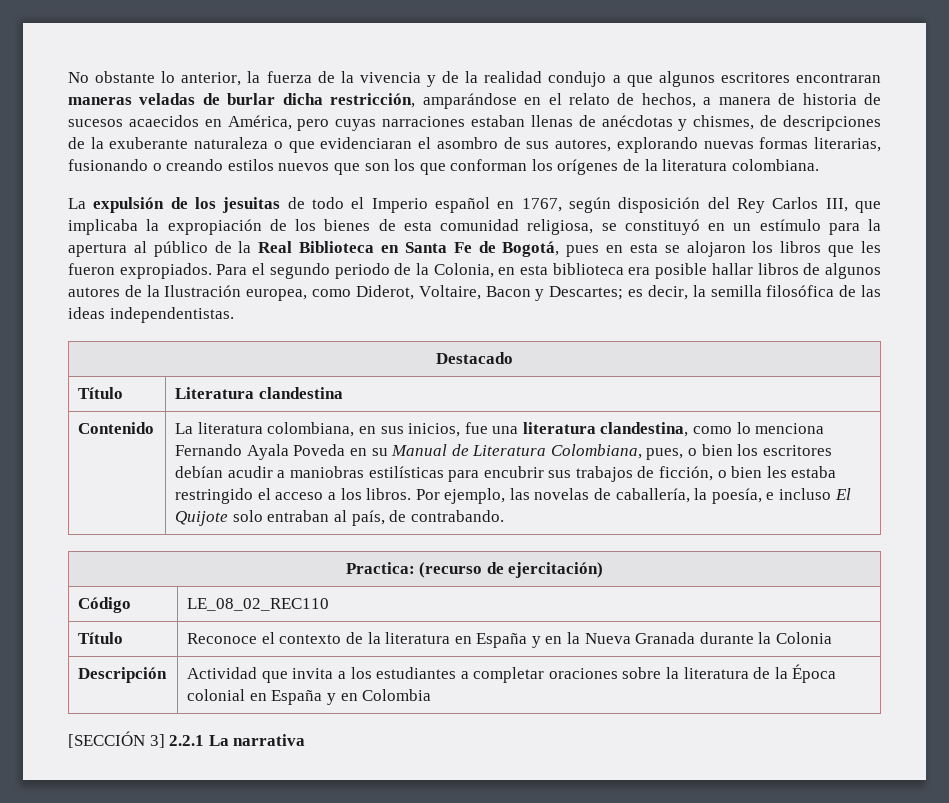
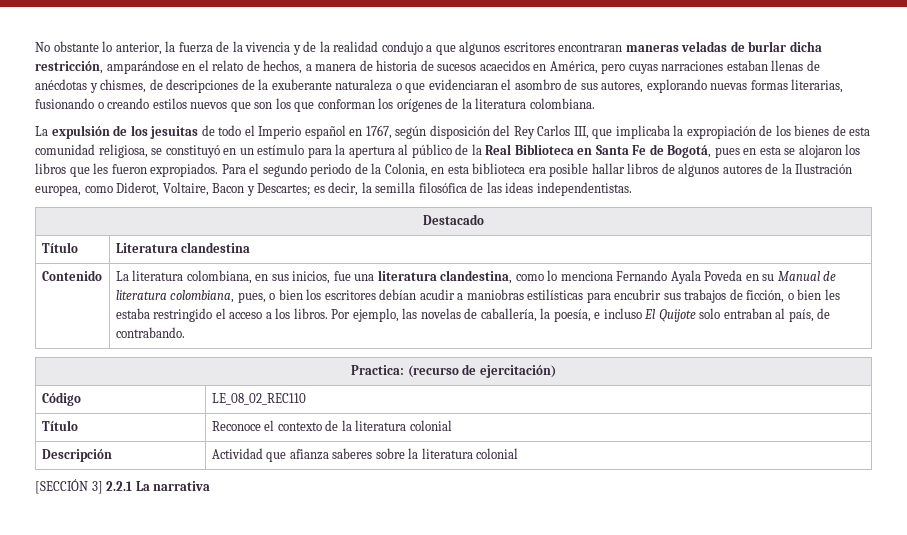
- La literatura colombiana, en sus inicios, fue una literatura clandestina, como lo menciona Fernando Ayala Poveda en su Manual de Literatura Colombiana, pues, o bien los escritores debían acudir a maniobras estilísticas para encubrir sus trabajos de ficción, o bien les estaba restringido el acceso a los libros.
+ La literatura colombiana, en sus inicios, fue una literatura clandestina, como lo menciona Fernando Ayala Poveda en su Manual de literatura colombiana, pues, o bien los escritores debían acudir a maniobras estilísticas para encubrir sus trabajos de ficción, o bien les estaba restringido el acceso a los libros.
- Título | Reconoce el contexto de la literatura en España y en la Nueva Granada durante la Colonia
- Descripción | Actividad que invita a los estudiantes a completar oraciones sobre la literatura de la Época colonial en España y en Colombia
+ Título | Reconoce el contexto de la literatura colonial
+ Descripción | Actividad que afianza saberes sobre la literatura colonial

